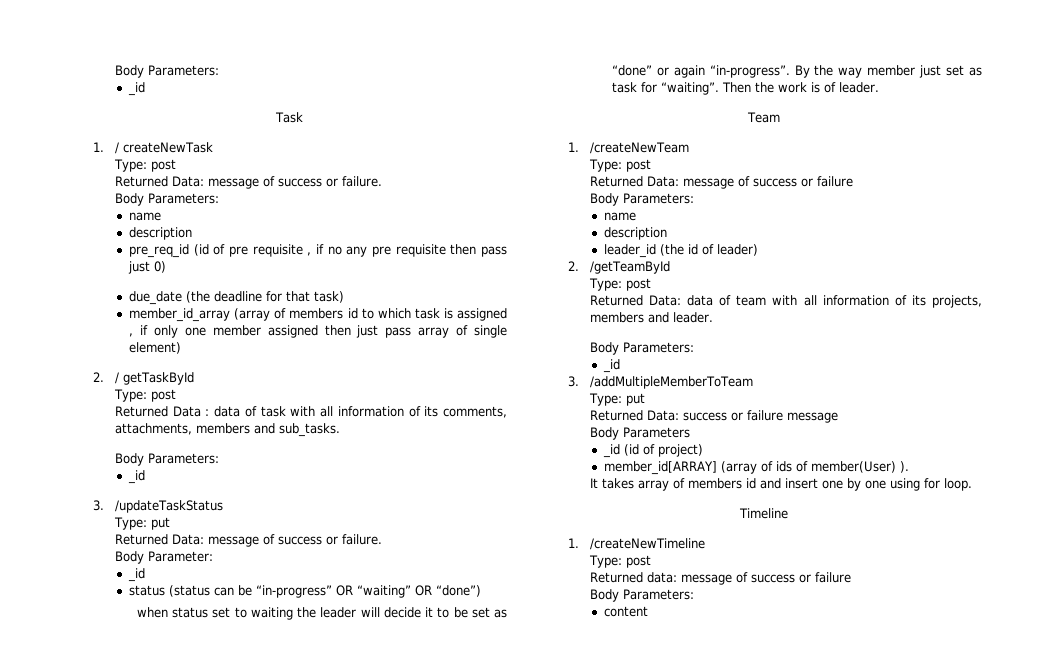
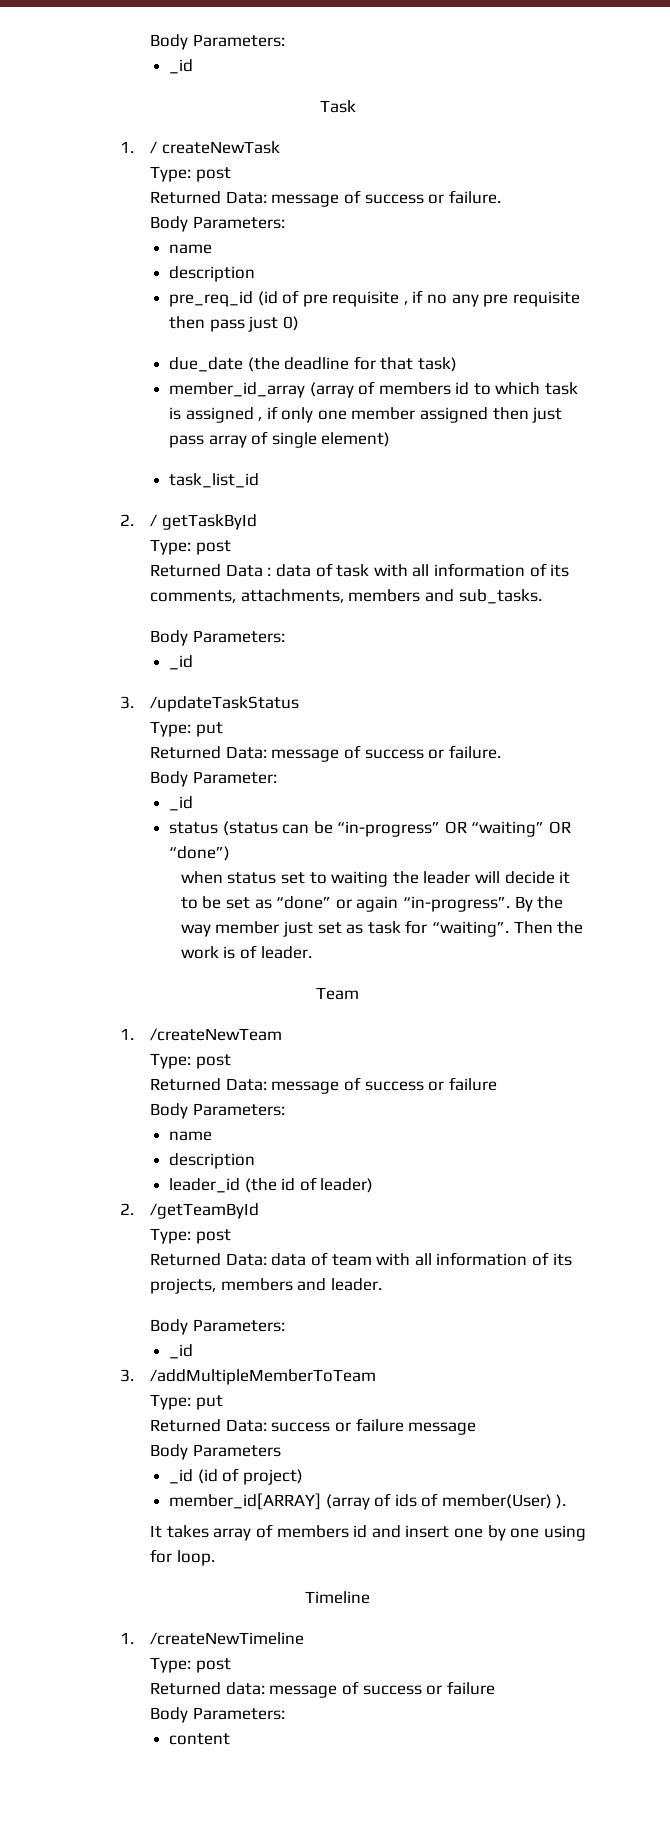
+ task_list_id

